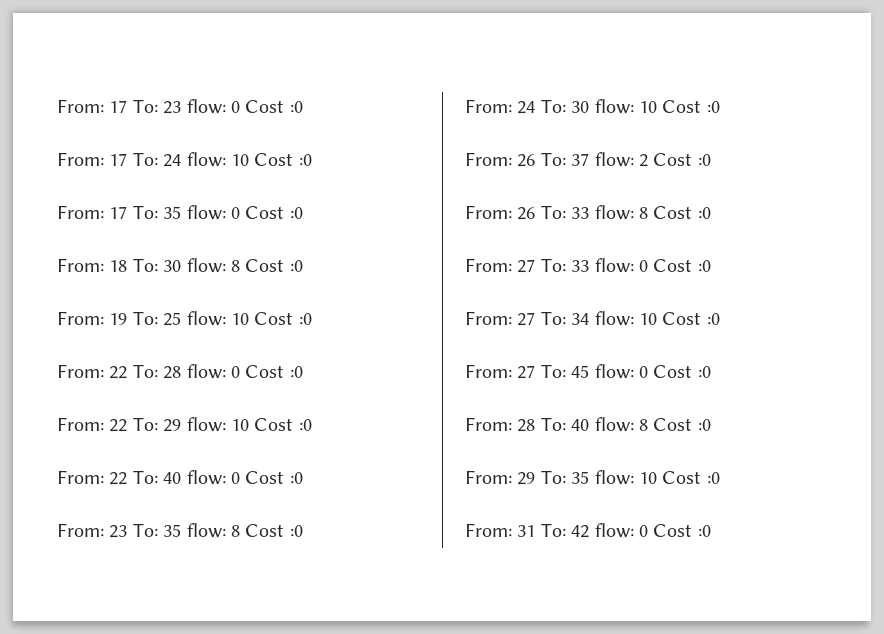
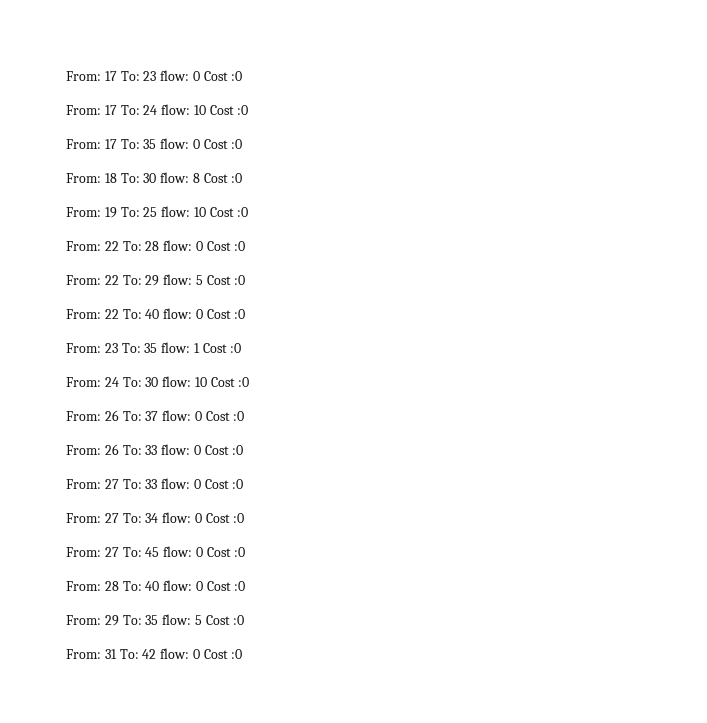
- From: 22 To: 29 flow: 10 Cost :0
+ From: 22 To: 29 flow: 5 Cost :0
- From: 23 To: 35 flow: 8 Cost :0
+ From: 23 To: 35 flow: 1 Cost :0
- From: 26 To: 37 flow: 2 Cost :0
+ From: 26 To: 37 flow: 0 Cost :0
- From: 26 To: 33 flow: 8 Cost :0
+ From: 26 To: 33 flow: 0 Cost :0
- From: 27 To: 34 flow: 10 Cost :0
+ From: 27 To: 34 flow: 0 Cost :0
- From: 28 To: 40 flow: 8 Cost :0
+ From: 28 To: 40 flow: 0 Cost :0
- From: 29 To: 35 flow: 10 Cost :0
+ From: 29 To: 35 flow: 5 Cost :0

